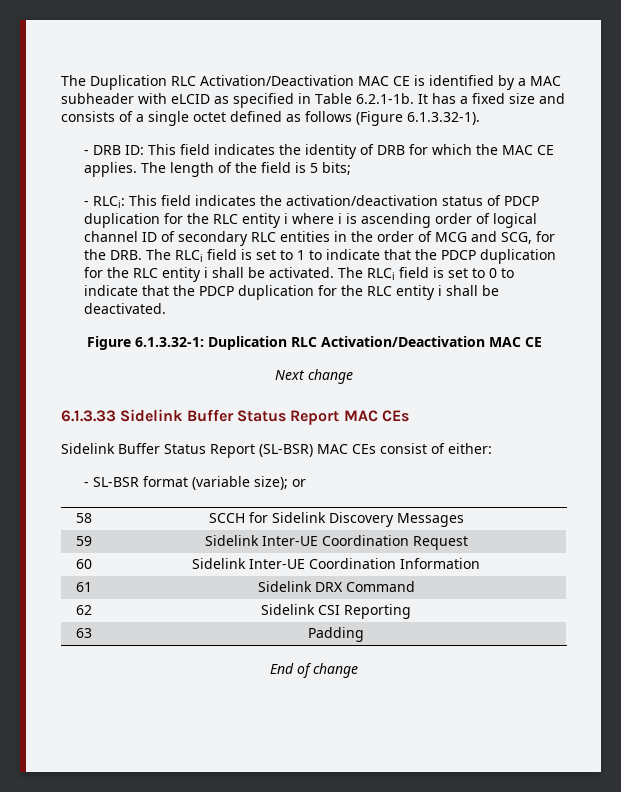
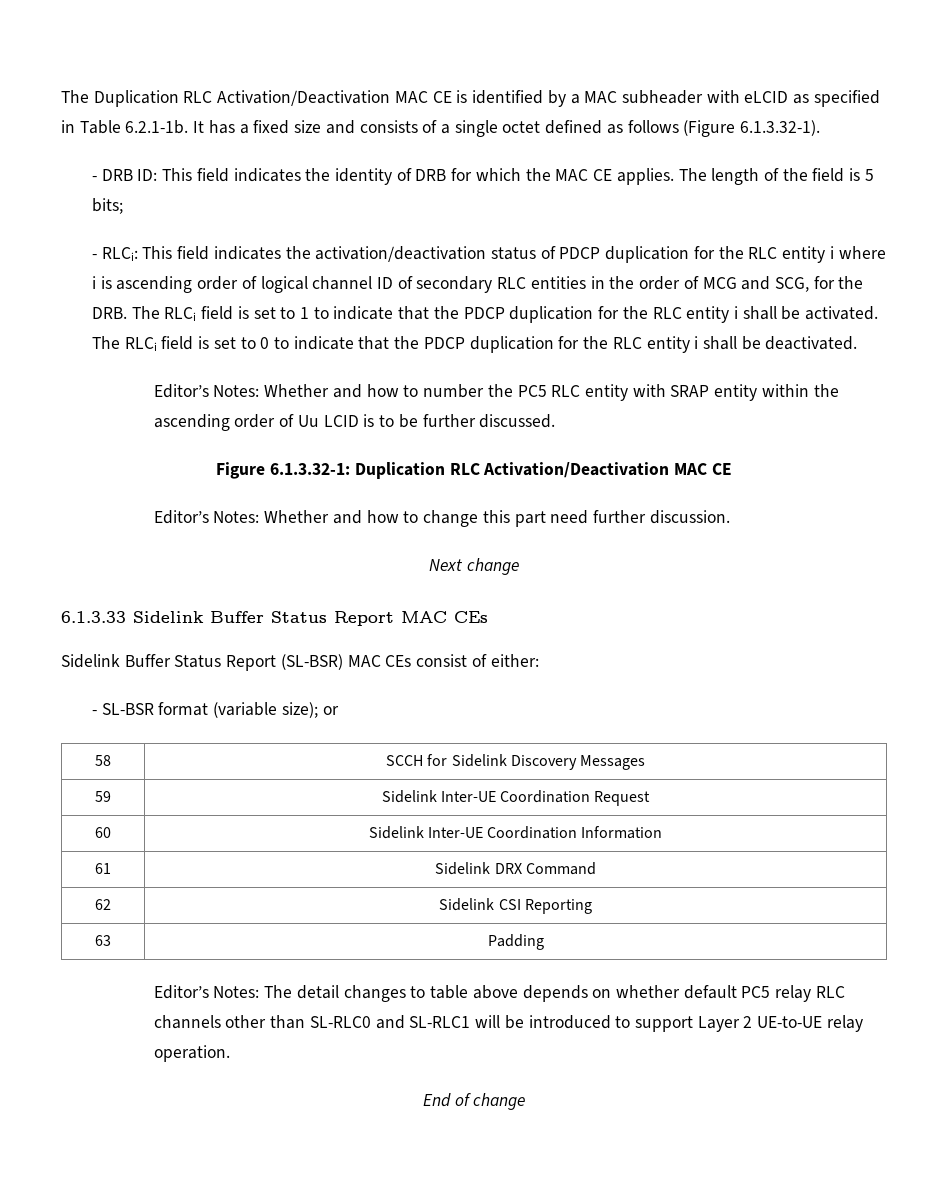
+ Editor’s Notes: Whether and how to number the PC5 RLC entity with SRAP entity within the ascending order of Uu LCID is to be further discussed.
+ Editor’s Notes: Whether and how to change this part need further discussion.
+ Editor’s Notes: The detail changes to table above depends on whether default PC5 relay RLC channels other than SL-RLC0 and SL-RLC1 will be introduced to support Layer 2 UE-to-UE relay operation.

